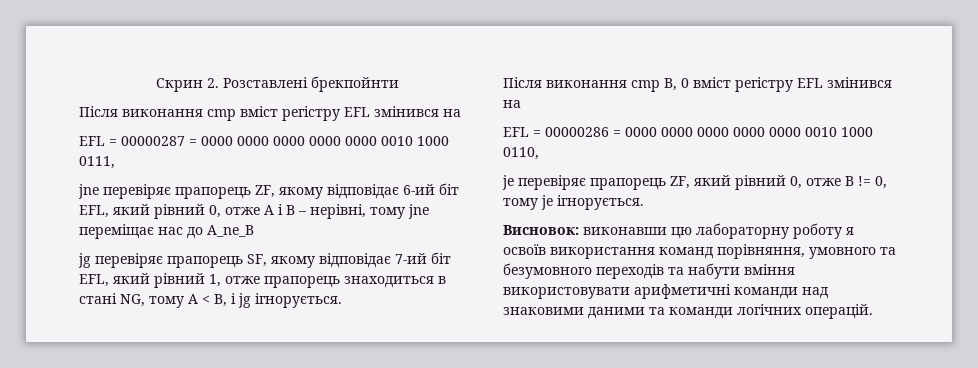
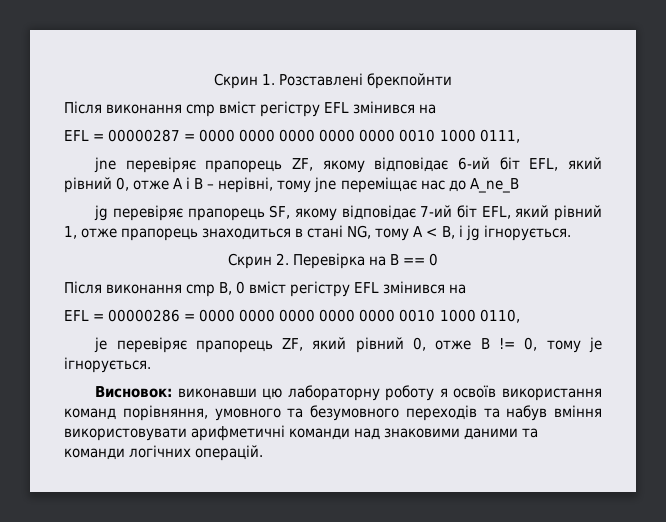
- Скрин 2. Розставлені брекпойнти
+ Скрин 1. Розставлені брекпойнти
+ Скрин 2. Перевірка на B == 0
- Висновок: виконавши цю лабораторну роботу я освоїв використання команд порівняння, умовного та безумовного переходів та набути вміння використовувати арифметичні команди над знаковими даними та команди логічних операцій.
+ Висновок: виконавши цю лабораторну роботу я освоїв використання команд порівняння, умовного та безумовного переходів та набув вміння використовувати арифметичні команди над знаковими даними та команди логічних операцій.

